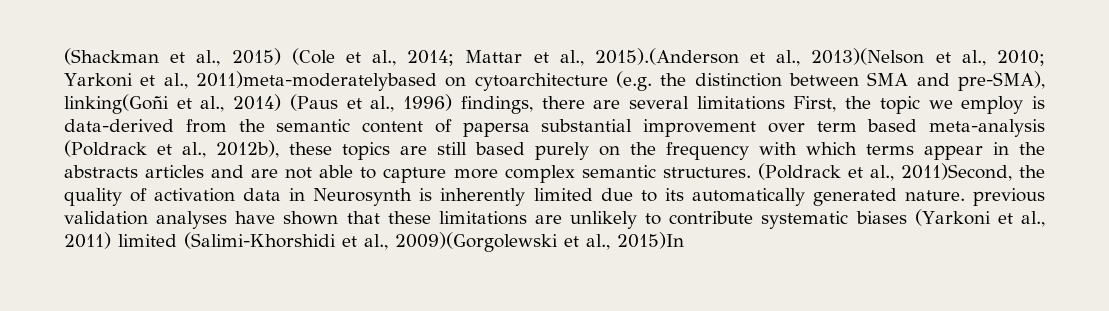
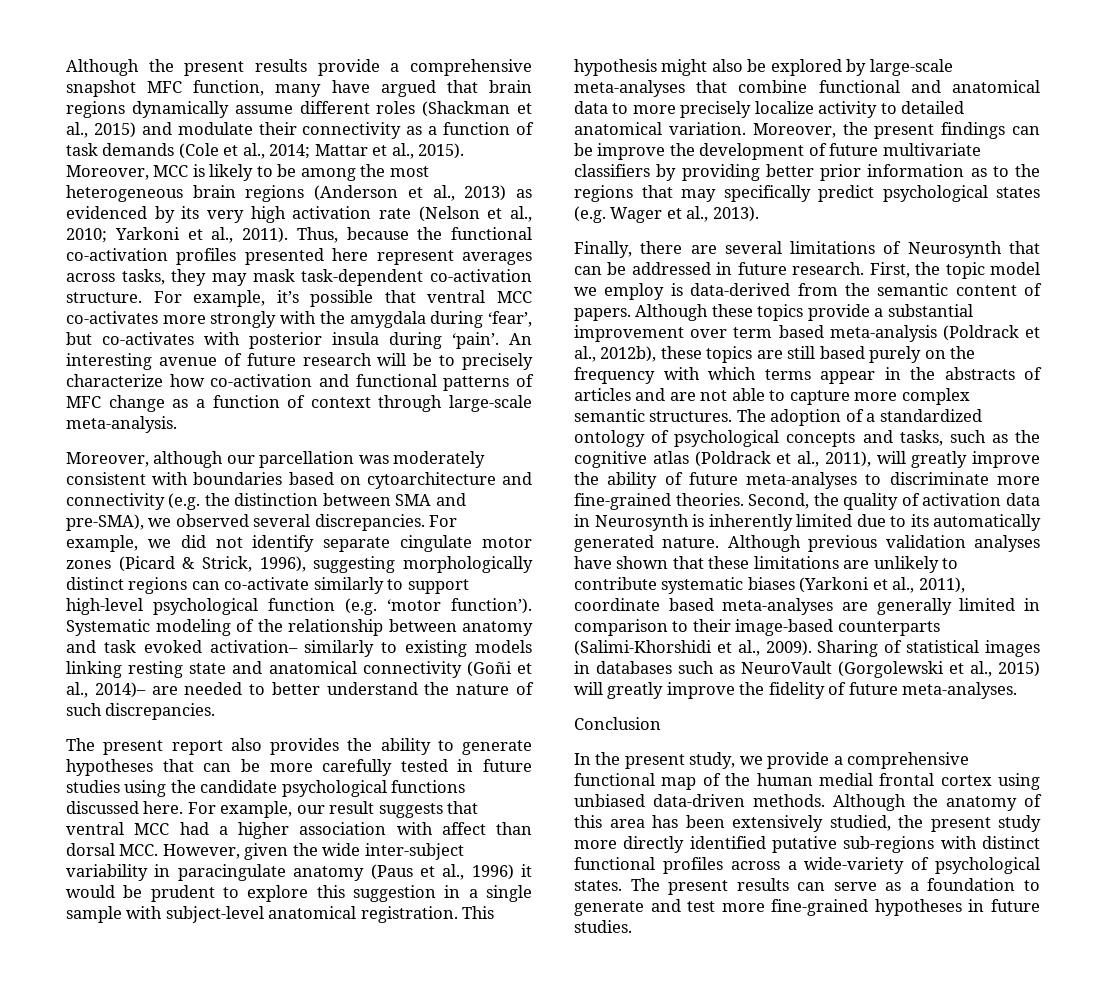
- (Shackman et al., 2015) (Cole et al., 2014;
+ Although the present results provide a comprehensive snapshot MFC function, many have argued that brain regions dynamically assume different roles (Shackman et al., 2015) and modulate their connectivity as a function of task demands (Cole et al., 2014;
- Mattar et al., 2015).(Anderson et al., 2013)(Nelson et al., 2010;
+ Mattar et al., 2015). Moreover, MCC is likely to be among the most heterogeneous brain regions (Anderson et al., 2013) as evidenced by its very high activation rate (Nelson et al., 2010;
- Yarkoni et al., 2011)meta-moderatelybased on cytoarchitecture (e.g. the distinction between SMA and pre-SMA), linking(Goñi et al., 2014) (Paus et al., 1996) findings, there are several limitations First, the topic we employ is data-derived from the semantic content of papersa substantial improvement over term based meta-analysis (Poldrack et al., 2012b), these topics are still based purely on the frequency with which terms appear in the abstracts articles and are not able to capture more complex semantic structures.
+ Yarkoni et al., 2011). Thus, because the functional co-activation profiles presented here represent averages across tasks, they may mask task-dependent co-activation structure. For example, it’s possible that ventral MCC co-activates more strongly with the amygdala during ‘fear’, but co-activates with posterior insula during ‘pain’. An interesting avenue of future research will be to precisely characterize how co-activation and functional patterns of MFC change as a function of context through large-scale meta-analysis.
+ Moreover, although our parcellation was moderately consistent with boundaries based on cytoarchitecture and connectivity (e.g. the distinction between SMA and pre-SMA), we observed several discrepancies. For example, we did not identify separate cingulate motor zones (Picard & Strick, 1996), suggesting morphologically distinct regions can co-activate similarly to support high-level psychological function (e.g. ‘motor function’). Systematic modeling of the relationship between anatomy and task evoked activation– similarly to existing models linking resting state and anatomical connectivity (Goñi et al., 2014)– are needed to better understand the nature of such discrepancies.
+ The present report also provides the ability to generate hypotheses that can be more carefully tested in future studies using the candidate psychological functions discussed here. For example, our result suggests that ventral MCC had a higher association with affect than dorsal MCC. However, given the wide inter-subject variability in paracingulate anatomy (Paus et al., 1996) it would be prudent to explore this suggestion in a single sample with subject-level anatomical registration. This hypothesis might also be explored by large-scale meta-analyses that combine functional and anatomical data to more precisely localize activity to detailed anatomical variation. Moreover, the present findings can be improve the development of future multivariate classifiers by providing better prior information as to the regions that may specifically predict psychological states (e.g. Wager et al., 2013).
+ Finally, there are several limitations of Neurosynth that can be addressed in future research. First, the topic model we employ is data-derived from the semantic content of papers. Although these topics provide a substantial improvement over term based meta-analysis (Poldrack et al., 2012b), these topics are still based purely on the frequency with which terms appear in the abstracts of articles and are not able to capture more complex semantic structures.
- (Poldrack et al., 2011)Second, the quality of activation data in Neurosynth is inherently limited due to its automatically generated nature. previous validation analyses have shown that these limitations are unlikely to contribute systematic biases (Yarkoni et al., 2011) limited (Salimi-Khorshidi et al., 2009)(Gorgolewski et al., 2015)In
+ The adoption of a standardized ontology of psychological concepts and tasks, such as the cognitive atlas (Poldrack et al., 2011), will greatly improve the ability of future meta-analyses to discriminate more fine-grained theories. Second, the quality of activation data in Neurosynth is inherently limited due to its automatically generated nature. Although previous validation analyses have shown that these limitations are unlikely to contribute systematic biases (Yarkoni et al., 2011), coordinate based meta-analyses are generally limited in comparison to their image-based counterparts (Salimi-Khorshidi et al., 2009). Sharing of statistical images in databases such as NeuroVault (Gorgolewski et al., 2015) will greatly improve the fidelity of future meta-analyses.
+ Conclusion
+ In the present study, we provide a comprehensive functional map of the human medial frontal cortex using unbiased data-driven methods. Although the anatomy of this area has been extensively studied, the present study more directly identified putative sub-regions with distinct functional profiles across a wide-variety of psychological states. The present results can serve as a foundation to generate and test more fine-grained hypotheses in future studies.

